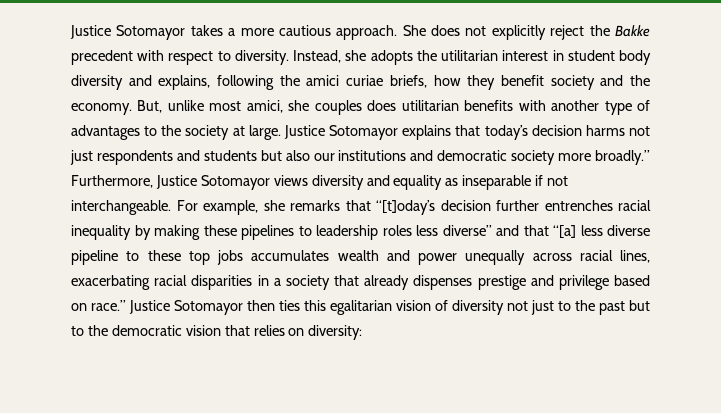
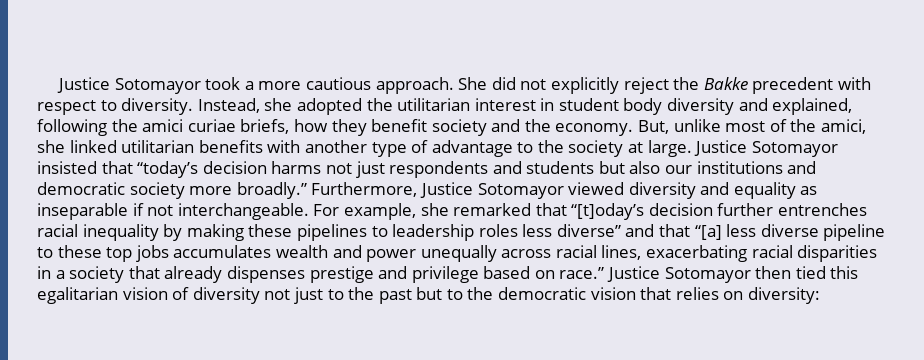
- Justice Sotomayor takes a more cautious approach.
+ Justice Sotomayor took a more cautious approach.
- She does not explicitly reject the Bakke precedent with respect to diversity.
+ She did not explicitly reject the Bakke precedent with respect to diversity.
- Instead, she adopts the utilitarian interest in student body diversity and explains, following the amici curiae briefs, how they benefit society and the economy.
+ Instead, she adopted the utilitarian interest in student body diversity and explained, following the amici curiae briefs, how they benefit society and the economy.
- But, unlike most amici, she couples does utilitarian benefits with another type of advantages to the society at large.
+ But, unlike most of the amici, she linked utilitarian benefits with another type of advantage to the society at large.
- Justice Sotomayor explains that today’s decision harms not just respondents and students but also our institutions and democratic society more broadly.”
+ Justice Sotomayor insisted that “today’s decision harms not just respondents and students but also our institutions and democratic society more broadly.”
- Furthermore, Justice Sotomayor views diversity and equality as inseparable if not interchangeable.
+ Furthermore, Justice Sotomayor viewed diversity and equality as inseparable if not interchangeable.
- For example, she remarks that “[t]oday’s decision further entrenches racial inequality by making these pipelines to leadership roles less diverse” and that “[a] less diverse pipeline to these top jobs accumulates wealth and power unequally across racial lines, exacerbating racial disparities in a society that already dispenses prestige and privilege based on race.”
+ For example, she remarked that “[t]oday’s decision further entrenches racial inequality by making these pipelines to leadership roles less diverse” and that “[a] less diverse pipeline to these top jobs accumulates wealth and power unequally across racial lines, exacerbating racial disparities in a society that already dispenses prestige and privilege based on race.”
- Justice Sotomayor then ties this egalitarian vision of diversity not just to the past but to the democratic vision that relies on diversity:
+ Justice Sotomayor then tied this egalitarian vision of diversity not just to the past but to the democratic vision that relies on diversity:

